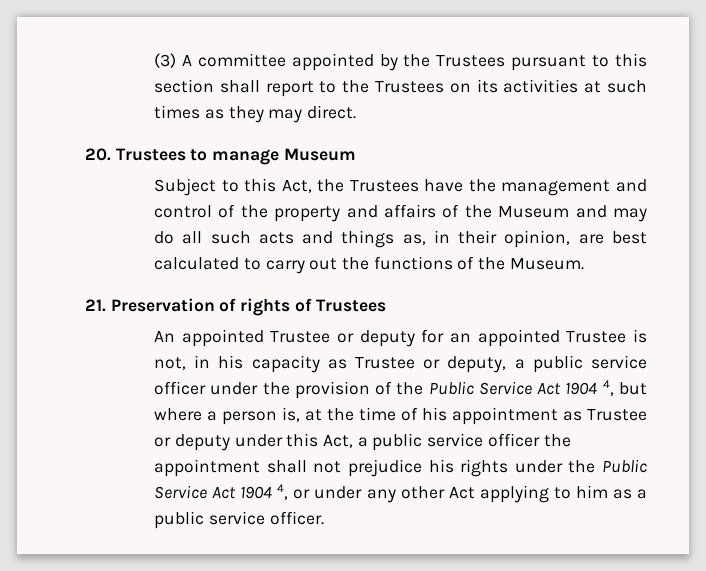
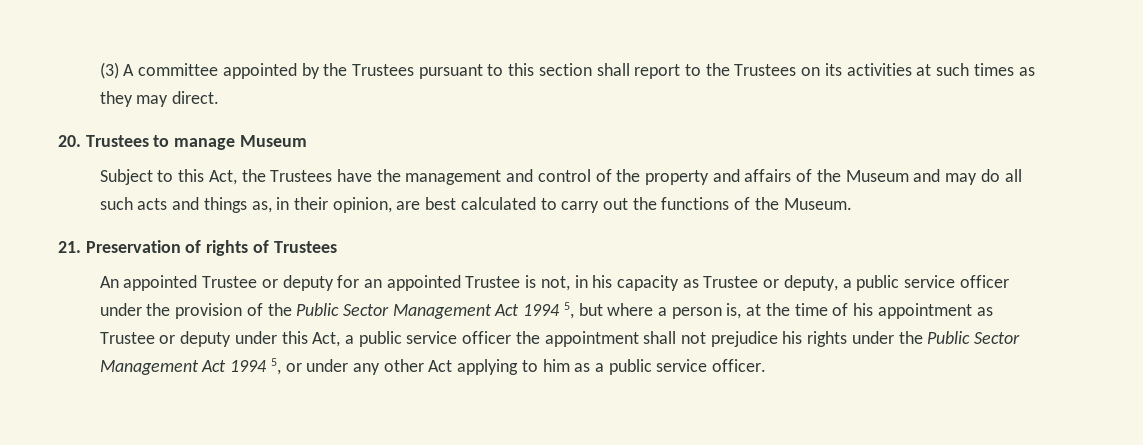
- An appointed Trustee or deputy for an appointed Trustee is not, in his capacity as Trustee or deputy, a public service officer under the provision of the Public Service Act 1904 4, but where a person is, at the time of his appointment as Trustee or deputy under this Act, a public service officer the appointment shall not prejudice his rights under the Public Service Act 1904 4, or under any other Act applying to him as a public service officer.
+ An appointed Trustee or deputy for an appointed Trustee is not, in his capacity as Trustee or deputy, a public service officer under the provision of the Public Sector Management Act 1994 5, but where a person is, at the time of his appointment as Trustee or deputy under this Act, a public service officer the appointment shall not prejudice his rights under the Public Sector Management Act 1994 5, or under any other Act applying to him as a public service officer.

